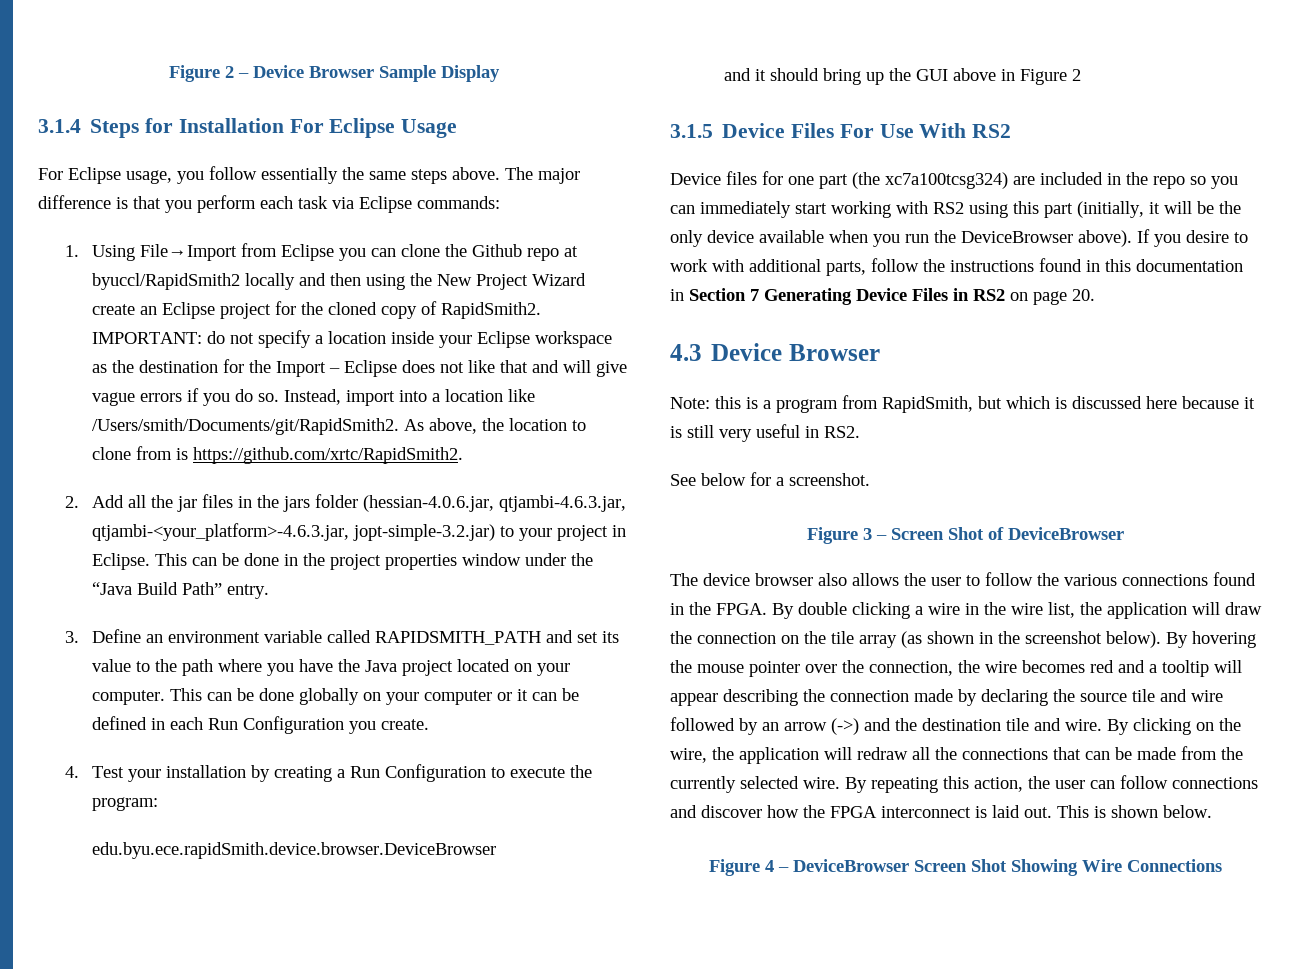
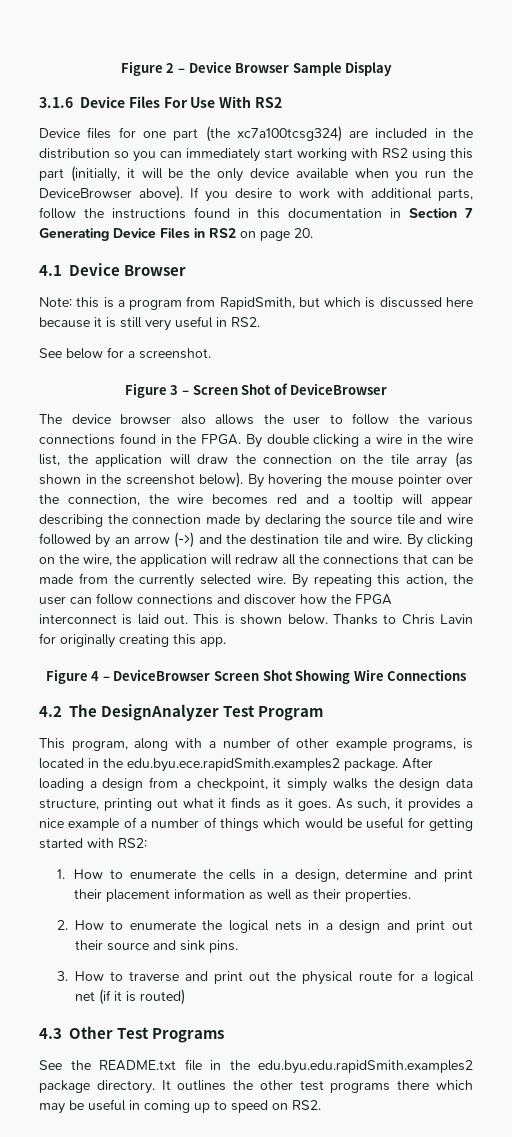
- 3.1.4 Steps for Installation For Eclipse Usage
- For Eclipse usage, you follow essentially the same steps above. The major difference is that you perform each task via Eclipse commands:
- 1. Using File→Import from Eclipse you can clone the Github repo at byuccl/RapidSmith2 locally and then using the New Project Wizard create an Eclipse project for the cloned copy of RapidSmith2. IMPORTANT: do not specify a location inside your Eclipse workspace as the destination for the Import – Eclipse does not like that and will give vague errors if you do so. Instead, import into a location like /Users/smith/Documents/git/RapidSmith2. As above, the location to clone from is https://github.com/xrtc/RapidSmith2.
- 2. Add all the jar files in the jars folder (hessian-4.0.6.jar, qtjambi-4.6.3.jar, qtjambi-<your_platform>-4.6.3.jar, jopt-simple-3.2.jar) to your project in Eclipse. This can be done in the project properties window under the “Java Build Path” entry.
- 3. Define an environment variable called RAPIDSMITH_PATH and set its value to the path where you have the Java project located on your computer. This can be done globally on your computer or it can be defined in each Run Configuration you create.
- 4. Test your installation by creating a Run Configuration to execute the program:
- edu.byu.ece.rapidSmith.device.browser.DeviceBrowser
- and it should bring up the GUI above in Figure 2
- 3.1.5 Device Files For Use With RS2
+ 3.1.6 Device Files For Use With RS2
- Device files for one part (the xc7a100tcsg324) are included in the repo so you can immediately start working with RS2 using this part (initially, it will be the only device available when you run the DeviceBrowser above).
+ Device files for one part (the xc7a100tcsg324) are included in the distribution so you can immediately start working with RS2 using this part (initially, it will be the only device available when you run the DeviceBrowser above).
- 4.3 Device Browser
+ 4.1 Device Browser
+ Thanks to Chris Lavin for originally creating this app.
+ 4.2 The DesignAnalyzer Test Program
+ This program, along with a number of other example programs, is located in the edu.byu.ece.rapidSmith.examples2 package. After loading a design from a checkpoint, it simply walks the design data structure, printing out what it finds as it goes. As such, it provides a nice example of a number of things which would be useful for getting started with RS2:
+ 1. How to enumerate the cells in a design, determine and print their placement information as well as their properties.
+ 2. How to enumerate the logical nets in a design and print out their source and sink pins.
+ 3. How to traverse and print out the physical route for a logical net (if it is routed)
+ 4.3 Other Test Programs
+ See the README.txt file in the edu.byu.edu.rapidSmith.examples2 package directory. It outlines the other test programs there which may be useful in coming up to speed on RS2.

